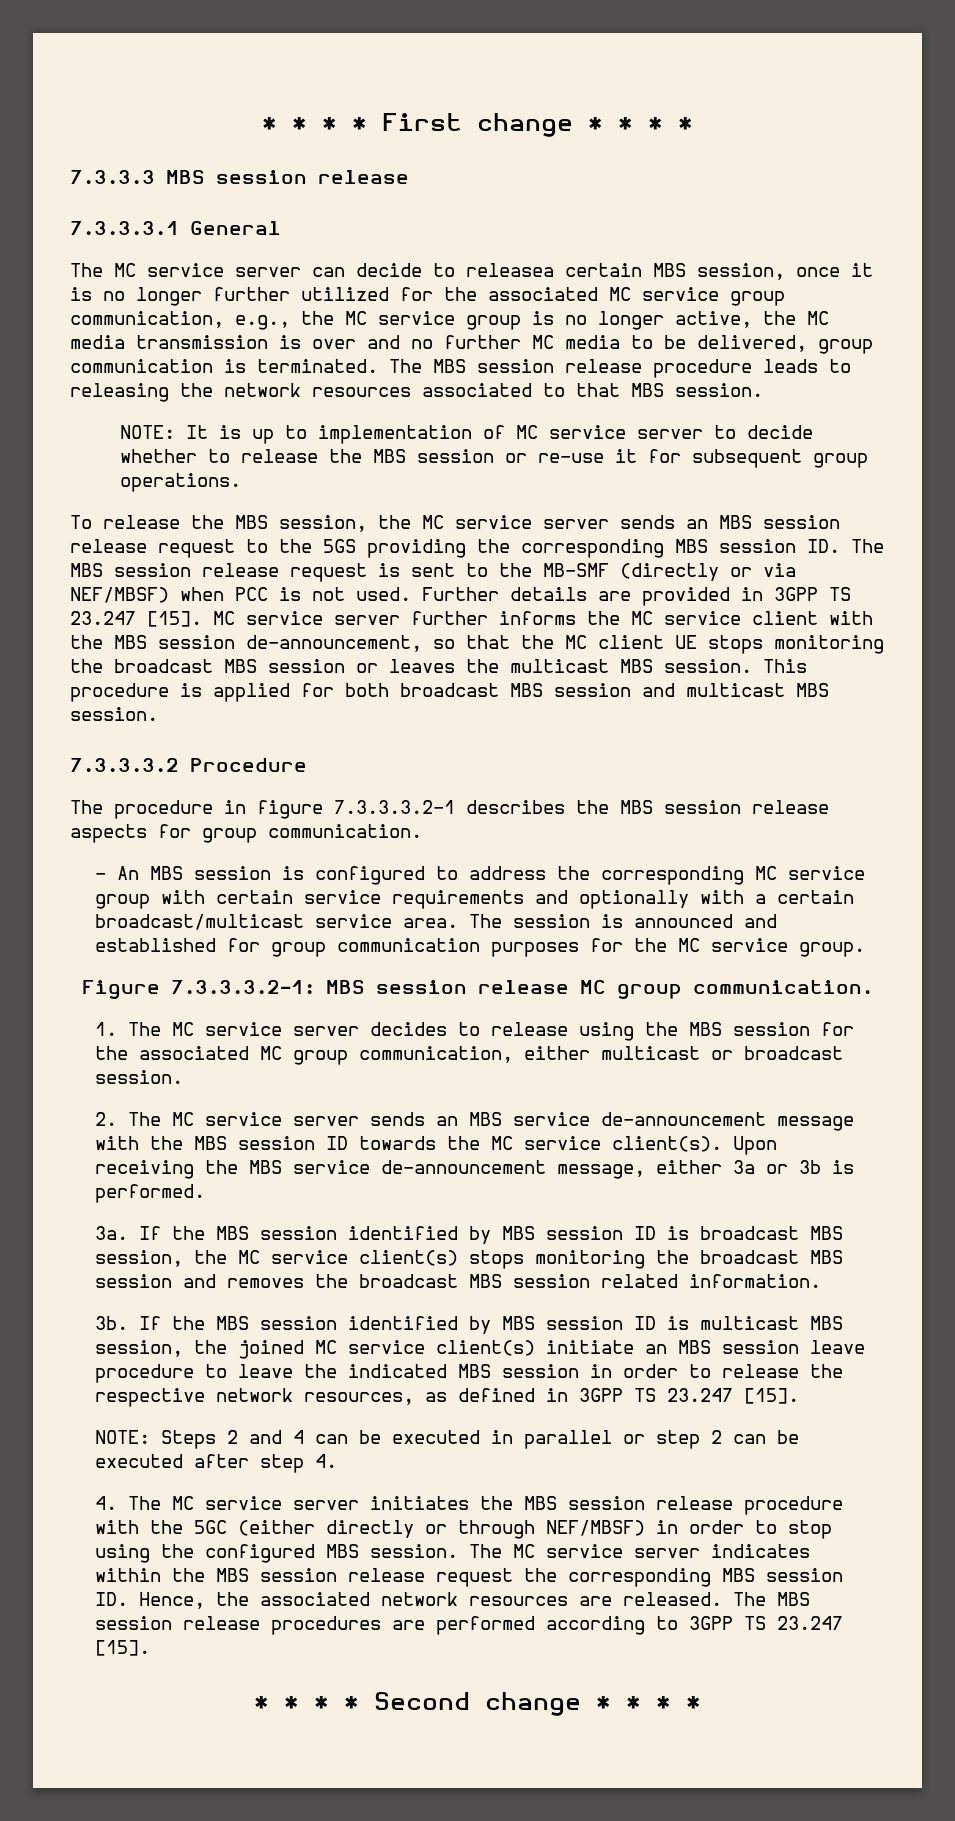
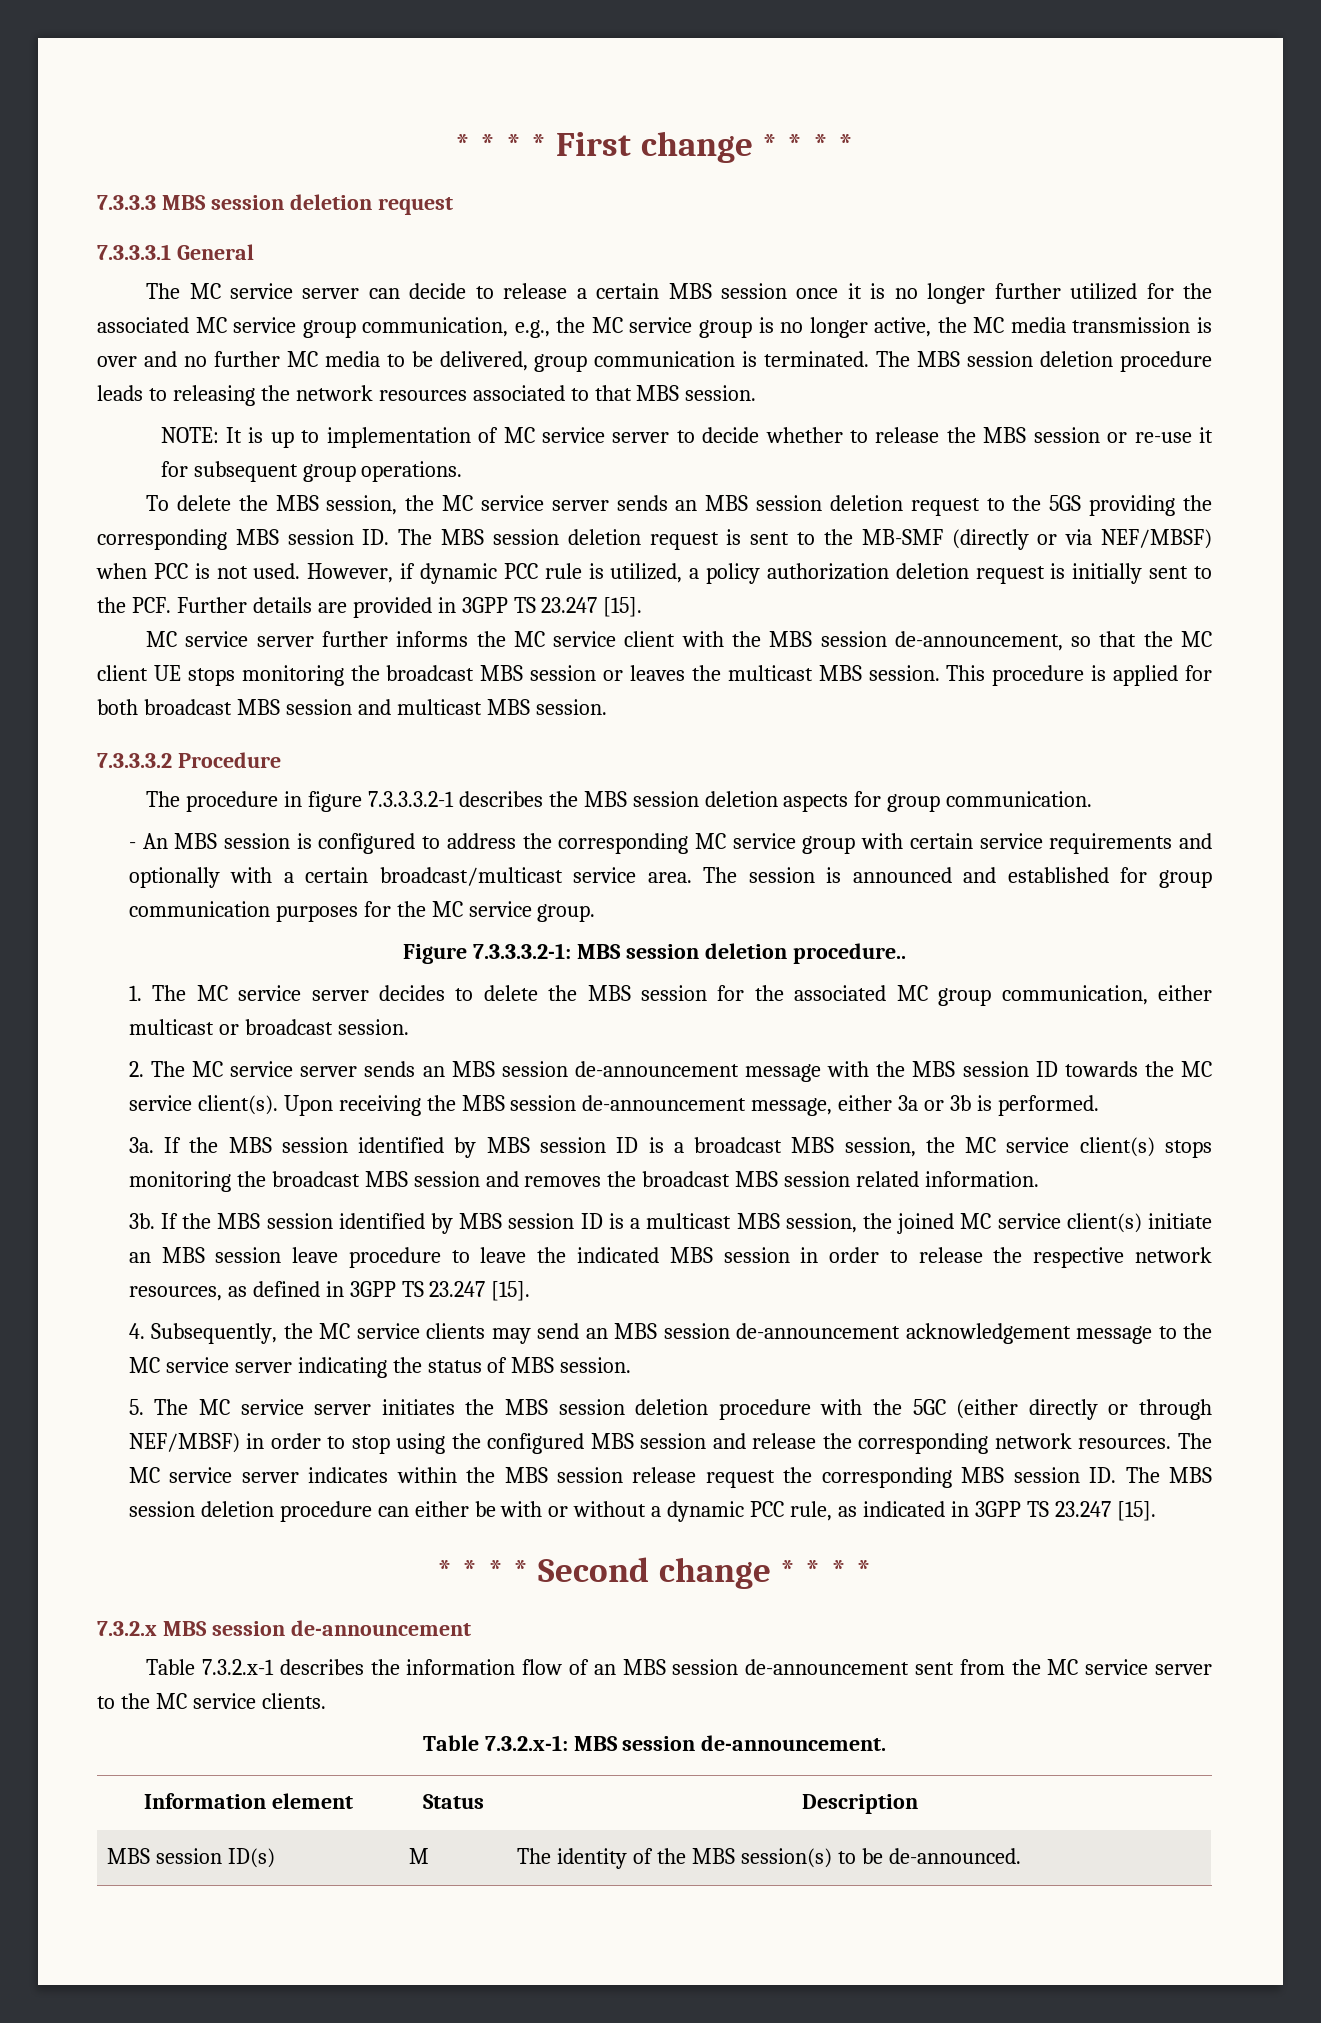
- 7.3.3.3 MBS session release
+ 7.3.3.3 MBS session deletion request
- The MC service server can decide to releasea certain MBS session, once it is no longer further utilized for the associated MC service group communication, e.g., the MC service group is no longer active, the MC media transmission is over and no further MC media to be delivered, group communication is terminated.
+ The MC service server can decide to release a certain MBS session once it is no longer further utilized for the associated MC service group communication, e.g., the MC service group is no longer active, the MC media transmission is over and no further MC media to be delivered, group communication is terminated.
- The MBS session release procedure leads to releasing the network resources associated to that MBS session.
+ The MBS session deletion procedure leads to releasing the network resources associated to that MBS session.
- To release the MBS session, the MC service server sends an MBS session release request to the 5GS providing the corresponding MBS session ID. The MBS session release request is sent to the MB-SMF (directly or via NEF/MBSF) when PCC is not used.
+ To delete the MBS session, the MC service server sends an MBS session deletion request to the 5GS providing the corresponding MBS session ID. The MBS session deletion request is sent to the MB-SMF (directly or via NEF/MBSF) when PCC is not used.
- Further details are provided in 3GPP TS 23.247 [15]. MC service server further informs the MC service client with the MBS session de-announcement, so that the MC client UE stops monitoring the broadcast MBS session or leaves the multicast MBS session.
+ However, if dynamic PCC rule is utilized, a policy authorization deletion request is initially sent to the PCF. Further details are provided in 3GPP TS 23.247 [15].
+ MC service server further informs the MC service client with the MBS session de-announcement, so that the MC client UE stops monitoring the broadcast MBS session or leaves the multicast MBS session.
- The procedure in figure 7.3.3.3.2-1 describes the MBS session release aspects for group communication.
+ The procedure in figure 7.3.3.3.2-1 describes the MBS session deletion aspects for group communication.
- Figure 7.3.3.3.2-1: MBS session release MC group communication.
+ Figure 7.3.3.3.2-1: MBS session deletion procedure..
- 1. The MC service server decides to release using the MBS session for the associated MC group communication, either multicast or broadcast session.
+ 1. The MC service server decides to delete the MBS session for the associated MC group communication, either multicast or broadcast session.
- 2. The MC service server sends an MBS service de-announcement message with the MBS session ID towards the MC service client(s).
+ 2. The MC service server sends an MBS session de-announcement message with the MBS session ID towards the MC service client(s).
- Upon receiving the MBS service de-announcement message, either 3a or 3b is performed.
+ Upon receiving the MBS session de-announcement message, either 3a or 3b is performed.
- If the MBS session identified by MBS session ID is broadcast MBS session, the MC service client(s) stops monitoring the broadcast MBS session and removes the broadcast MBS session related information.
+ If the MBS session identified by MBS session ID is a broadcast MBS session, the MC service client(s) stops monitoring the broadcast MBS session and removes the broadcast MBS session related information.
- If the MBS session identified by MBS session ID is multicast MBS session, the joined MC service client(s) initiate an MBS session leave procedure to leave the indicated MBS session in order to release the respective network resources, as defined in 3GPP TS 23.247 [15].
+ If the MBS session identified by MBS session ID is a multicast MBS session, the joined MC service client(s) initiate an MBS session leave procedure to leave the indicated MBS session in order to release the respective network resources, as defined in 3GPP TS 23.247 [15].
- NOTE: Steps 2 and 4 can be executed in parallel or step 2 can be executed after step 4.
- 4. The MC service server initiates the MBS session release procedure with the 5GC (either directly or through NEF/MBSF) in order to stop using the configured MBS session.
+ 4. Subsequently, the MC service clients may send an MBS session de-announcement acknowledgement message to the MC service server indicating the status of MBS session.
+ 5. The MC service server initiates the MBS session deletion procedure with the 5GC (either directly or through NEF/MBSF) in order to stop using the configured MBS session and release the corresponding network resources.
- The MC service server indicates within the MBS session release request the corresponding MBS session ID. Hence, the associated network resources are released. The MBS session release procedures are performed according to 3GPP TS 23.247 [15].
+ The MC service server indicates within the MBS session release request the corresponding MBS session ID. The MBS session deletion procedure can either be with or without a dynamic PCC rule, as indicated in 3GPP TS 23.247 [15].
+ 7.3.2.x MBS session de-announcement
+ Table 7.3.2.x-1 describes the information flow of an MBS session de-announcement sent from the MC service server to the MC service clients.
+ Table 7.3.2.x-1: MBS session de-announcement.
+ Information element | Status | Description
+ MBS session ID(s) | M | The identity of the MBS session(s) to be de-announced.

